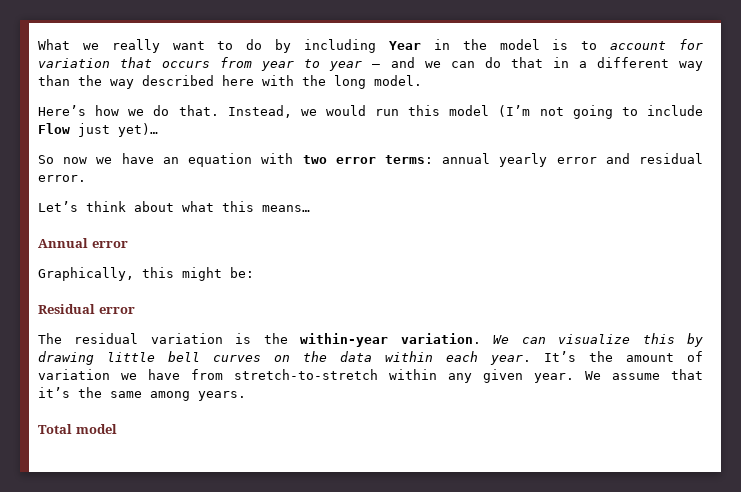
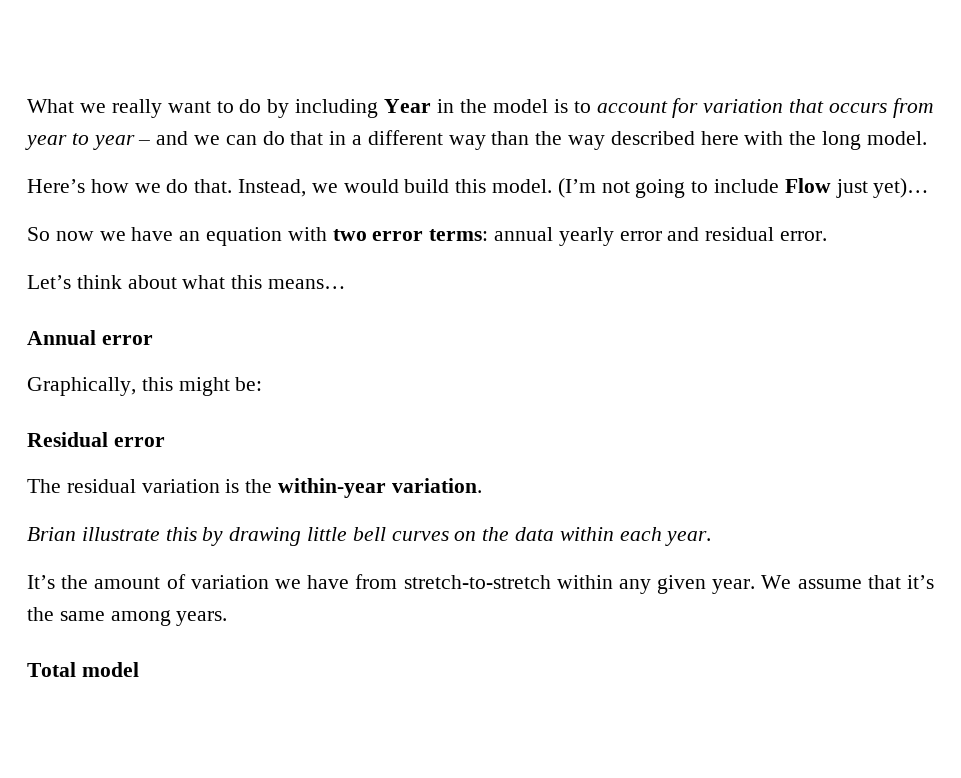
- Instead, we would run this model (I’m not going to include Flow just yet)…
+ Instead, we would build this model. (I’m not going to include Flow just yet)…
- The residual variation is the within-year variation. We can visualize this by drawing little bell curves on the data within each year. It’s the amount of variation we have from stretch-to-stretch within any given year.
+ The residual variation is the within-year variation.
+ Brian illustrate this by drawing little bell curves on the data within each year.
+ It’s the amount of variation we have from stretch-to-stretch within any given year.

